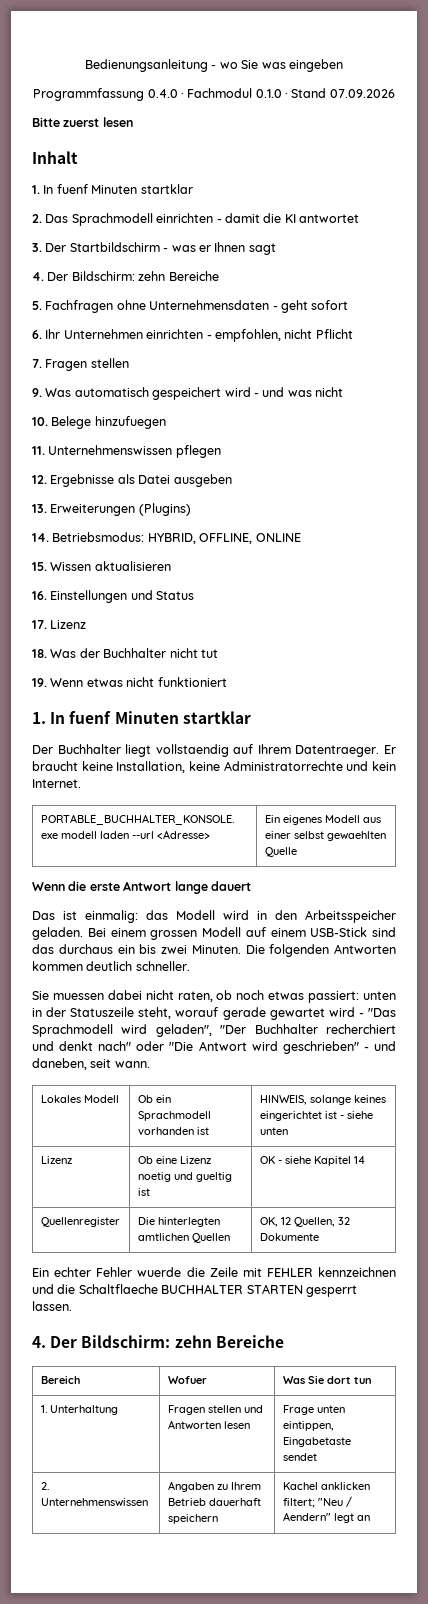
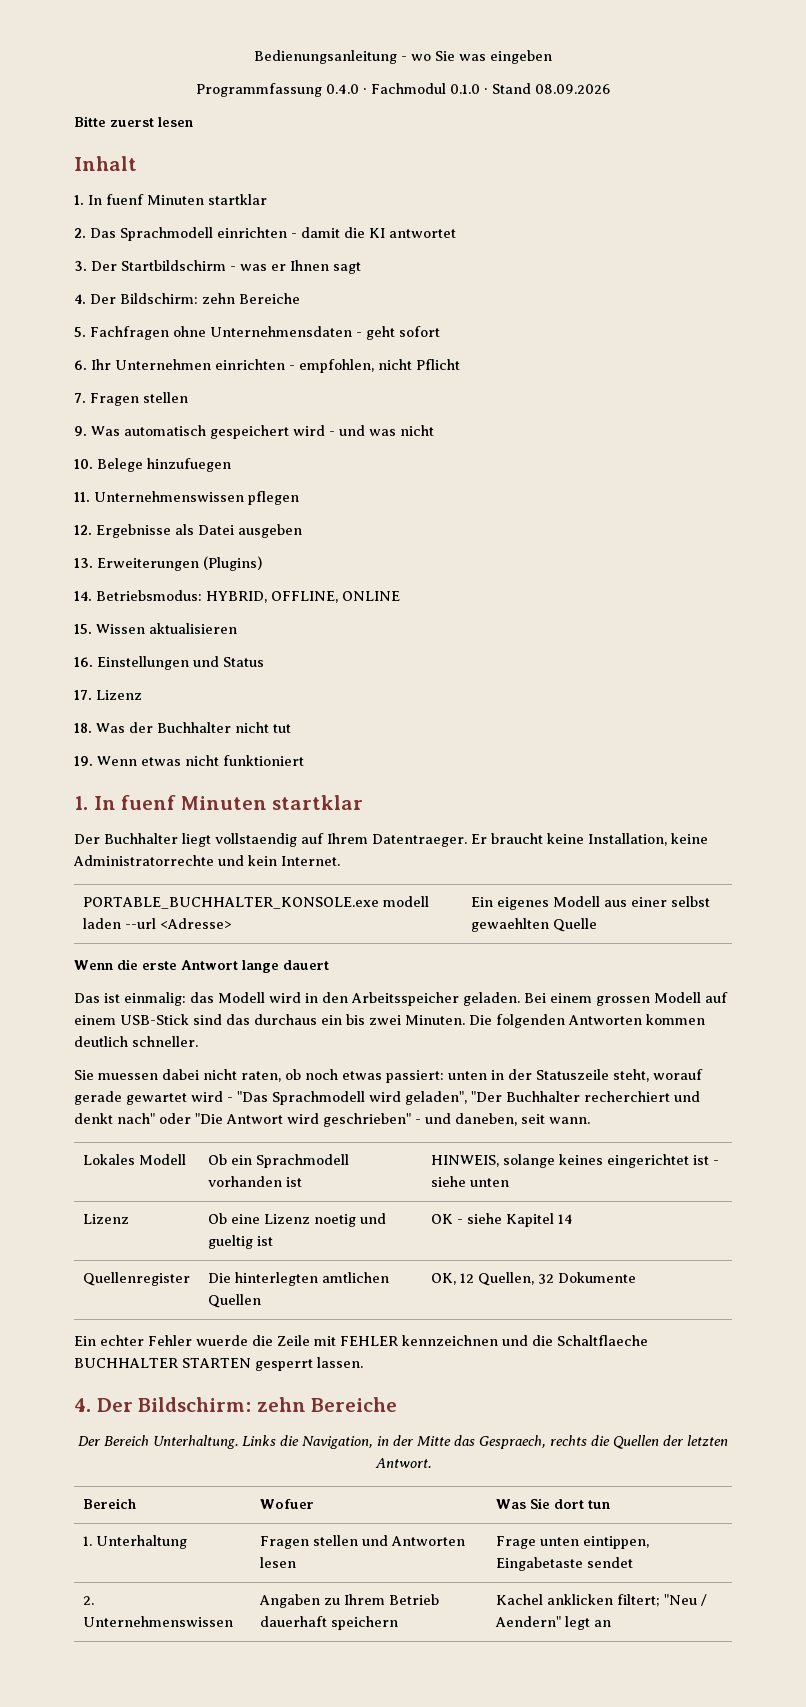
- Programmfassung 0.4.0 · Fachmodul 0.1.0 · Stand 07.09.2026
+ Programmfassung 0.4.0 · Fachmodul 0.1.0 · Stand 08.09.2026
+ Der Bereich Unterhaltung. Links die Navigation, in der Mitte das Gespraech, rechts die Quellen der letzten Antwort.

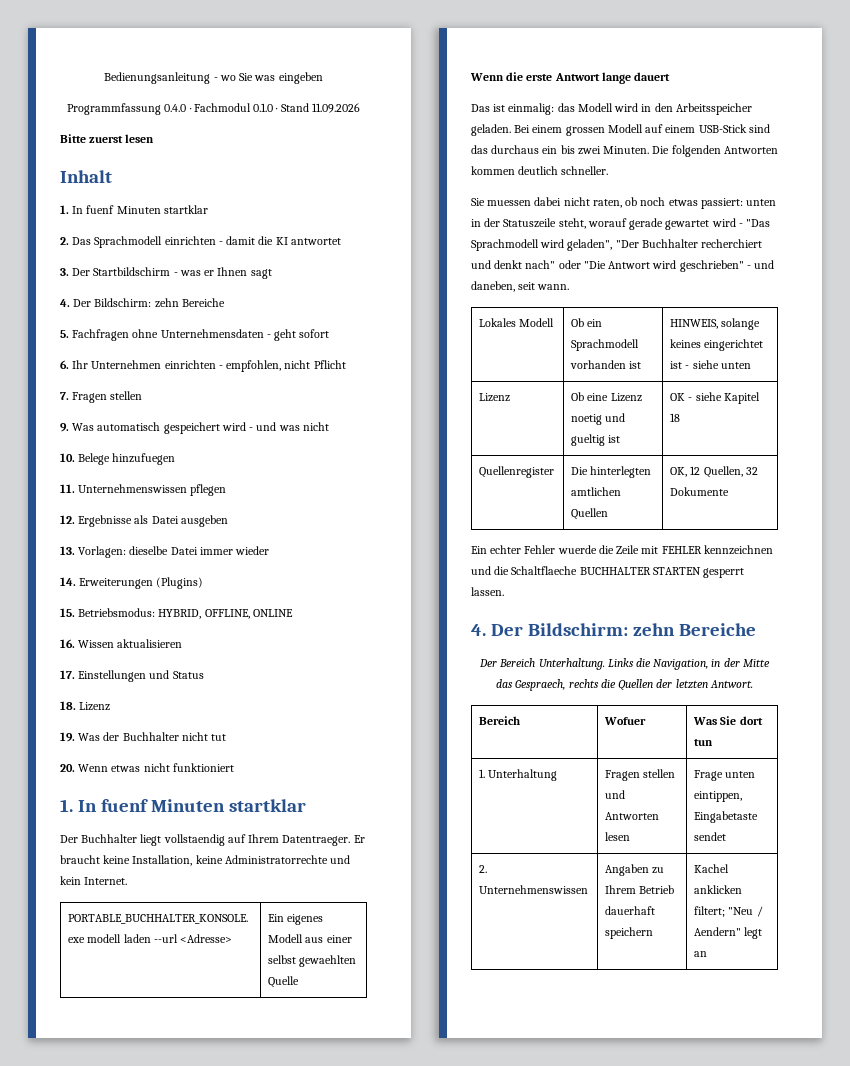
- Programmfassung 0.4.0 · Fachmodul 0.1.0 · Stand 08.09.2026
+ Programmfassung 0.4.0 · Fachmodul 0.1.0 · Stand 11.09.2026
- 13. Erweiterungen (Plugins)
+ 13. Vorlagen: dieselbe Datei immer wieder
+ 14. Erweiterungen (Plugins)
- 14. Betriebsmodus: HYBRID, OFFLINE, ONLINE
+ 15. Betriebsmodus: HYBRID, OFFLINE, ONLINE
- 15. Wissen aktualisieren
+ 16. Wissen aktualisieren
- 16. Einstellungen und Status
+ 17. Einstellungen und Status
- 17. Lizenz
+ 18. Lizenz
- 18. Was der Buchhalter nicht tut
+ 19. Was der Buchhalter nicht tut
- 19. Wenn etwas nicht funktioniert
+ 20. Wenn etwas nicht funktioniert
- Lizenz | Ob eine Lizenz noetig und gueltig ist | OK - siehe Kapitel 14
+ Lizenz | Ob eine Lizenz noetig und gueltig ist | OK - siehe Kapitel 18

